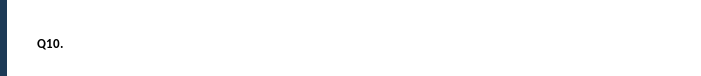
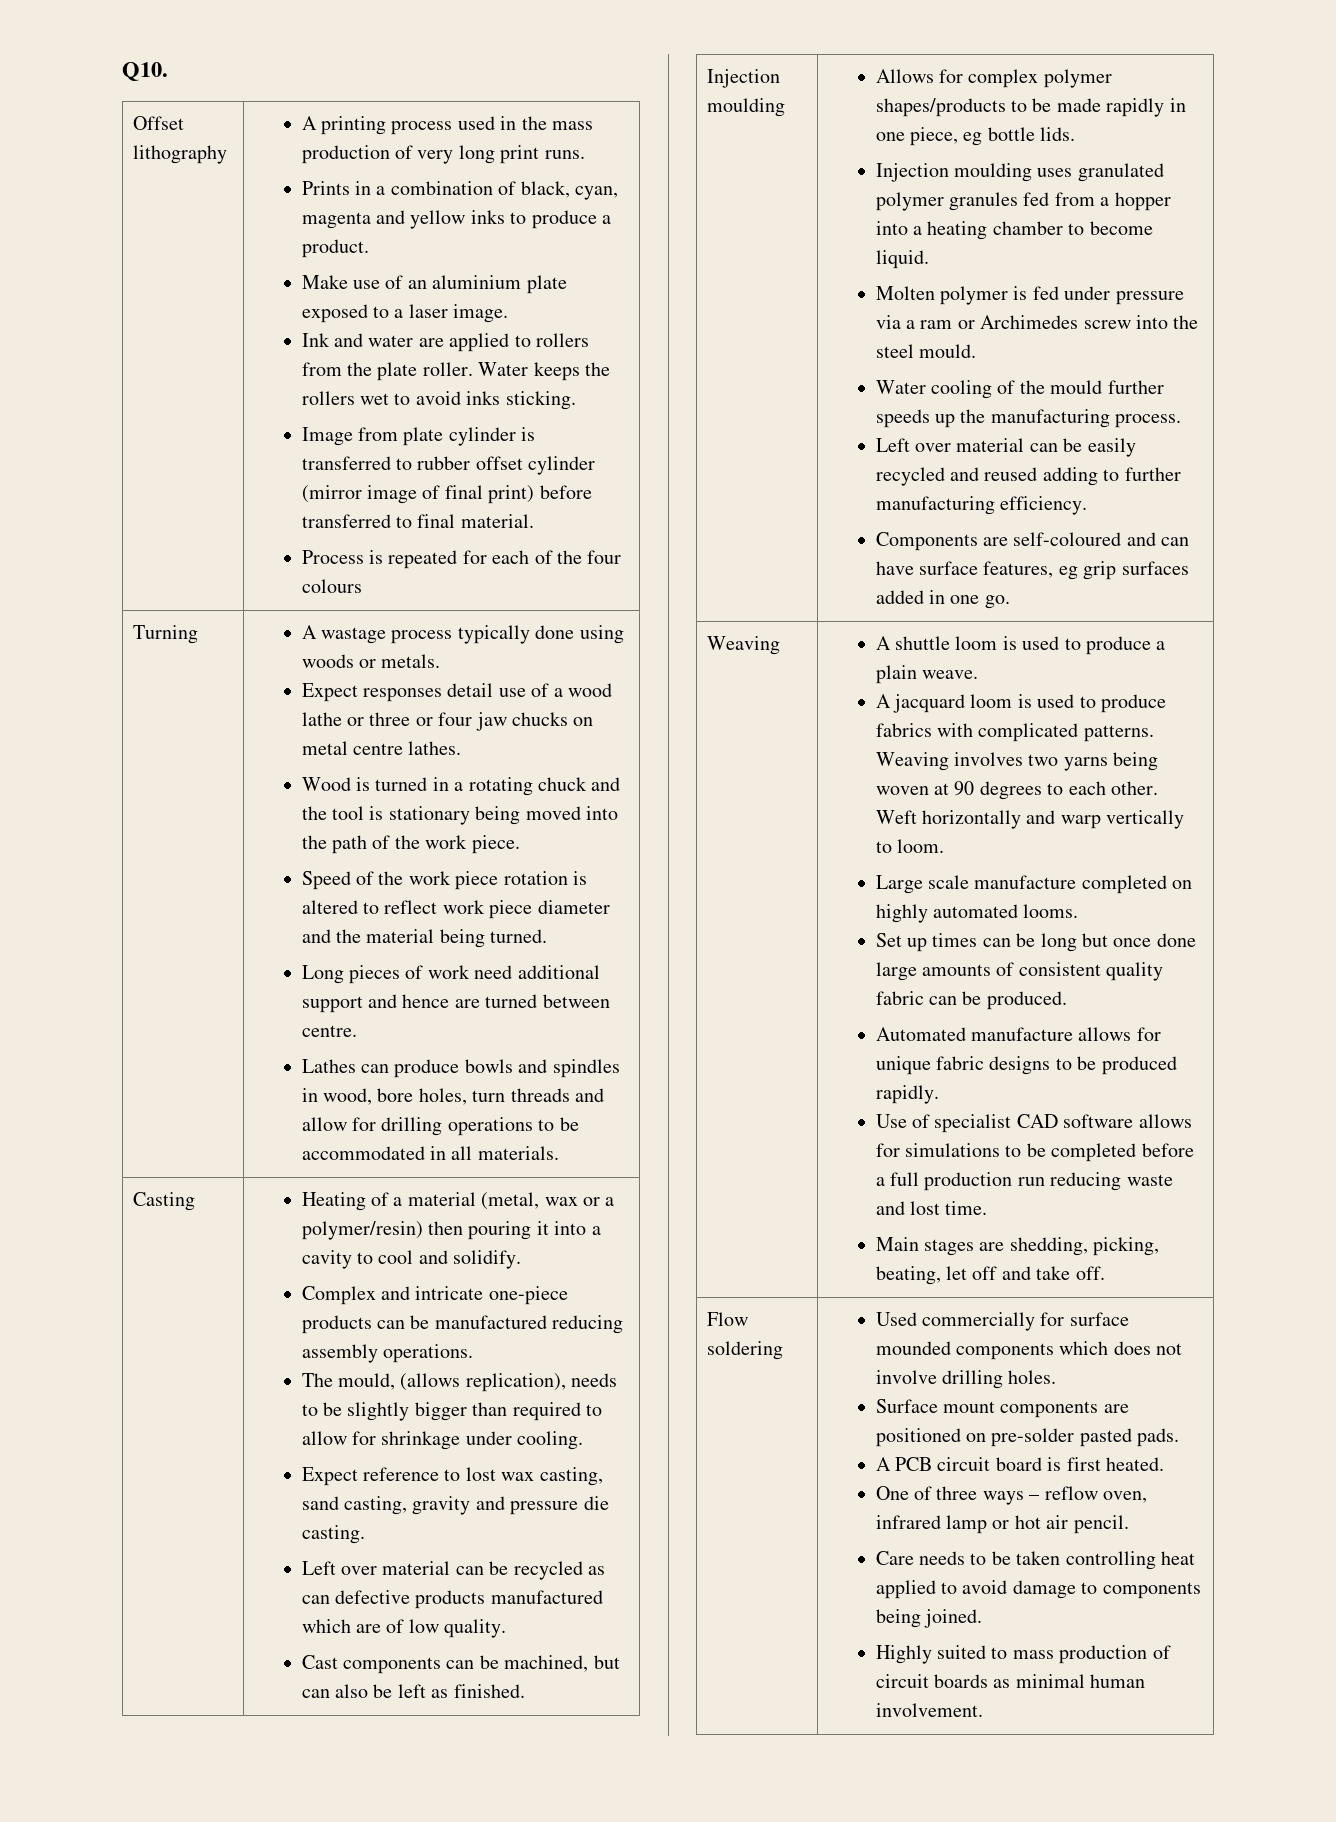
+ Offset lithography | A printing process used in the mass production of very long print runs.
+ Prints in a combination of black, cyan, magenta and yellow inks to produce a product.
+ Make use of an aluminium plate exposed to a laser image.
+ Ink and water are applied to rollers from the plate roller. Water keeps the rollers wet to avoid inks sticking.
+ Image from plate cylinder is transferred to rubber offset cylinder (mirror image of final print) before transferred to final material.
+ Process is repeated for each of the four colours
+ Turning | A wastage process typically done using woods or metals.
+ Expect responses detail use of a wood lathe or three or four jaw chucks on metal centre lathes.
+ Wood is turned in a rotating chuck and the tool is stationary being moved into the path of the work piece.
+ Speed of the work piece rotation is altered to reflect work piece diameter and the material being turned.
+ Long pieces of work need additional support and hence are turned between centre.
+ Lathes can produce bowls and spindles in wood, bore holes, turn threads and allow for drilling operations to be accommodated in all materials.
+ Casting | Heating of a material (metal, wax or a polymer/resin) then pouring it into a cavity to cool and solidify.
+ Complex and intricate one-piece products can be manufactured reducing assembly operations.
+ The mould, (allows replication), needs to be slightly bigger than required to allow for shrinkage under cooling.
+ Expect reference to lost wax casting, sand casting, gravity and pressure die casting.
+ Left over material can be recycled as can defective products manufactured which are of low quality.
+ Cast components can be machined, but can also be left as finished.
+ Injection moulding | Allows for complex polymer shapes/products to be made rapidly in one piece, eg bottle lids.
+ Injection moulding uses granulated polymer granules fed from a hopper into a heating chamber to become liquid.
+ Molten polymer is fed under pressure via a ram or Archimedes screw into the steel mould.
+ Water cooling of the mould further speeds up the manufacturing process.
+ Left over material can be easily recycled and reused adding to further manufacturing efficiency.
+ Components are self-coloured and can have surface features, eg grip surfaces added in one go.
+ Weaving | A shuttle loom is used to produce a plain weave.
+ A jacquard loom is used to produce fabrics with complicated patterns. Weaving involves two yarns being woven at 90 degrees to each other. Weft horizontally and warp vertically to loom.
+ Large scale manufacture completed on highly automated looms.
+ Set up times can be long but once done large amounts of consistent quality fabric can be produced.
+ Automated manufacture allows for unique fabric designs to be produced rapidly.
+ Use of specialist CAD software allows for simulations to be completed before a full production run reducing waste and lost time.
+ Main stages are shedding, picking, beating, let off and take off.
+ Flow soldering | Used commercially for surface mounded components which does not involve drilling holes.
+ Surface mount components are positioned on pre-solder pasted pads.
+ A PCB circuit board is first heated.
+ One of three ways – reflow oven, infrared lamp or hot air pencil.
+ Care needs to be taken controlling heat applied to avoid damage to components being joined.
+ Highly suited to mass production of circuit boards as minimal human involvement.

